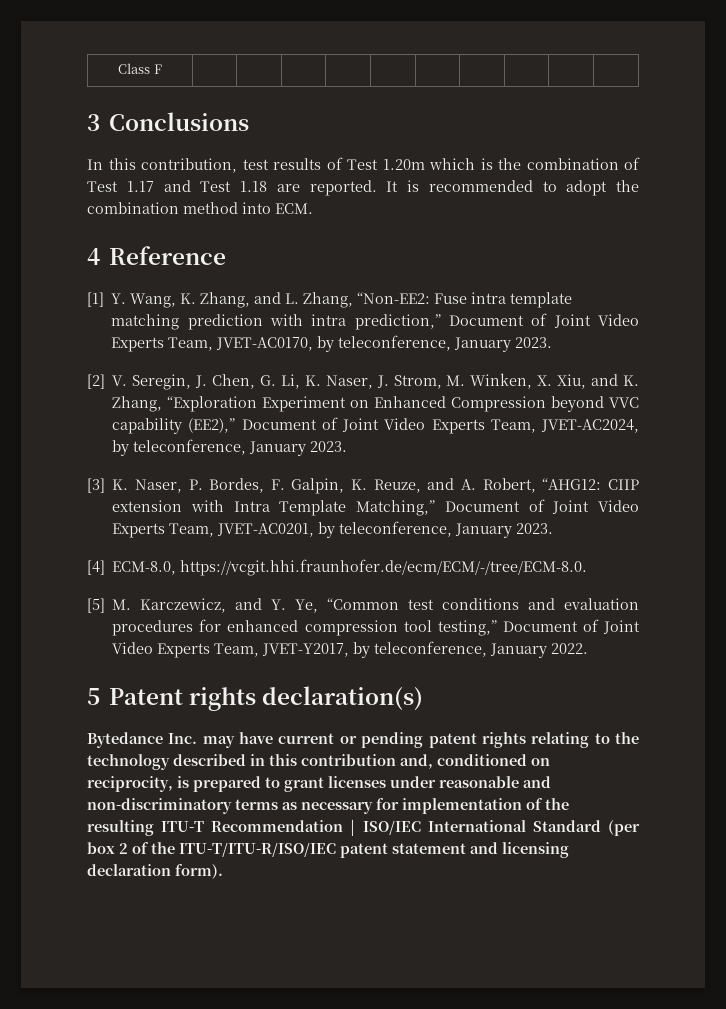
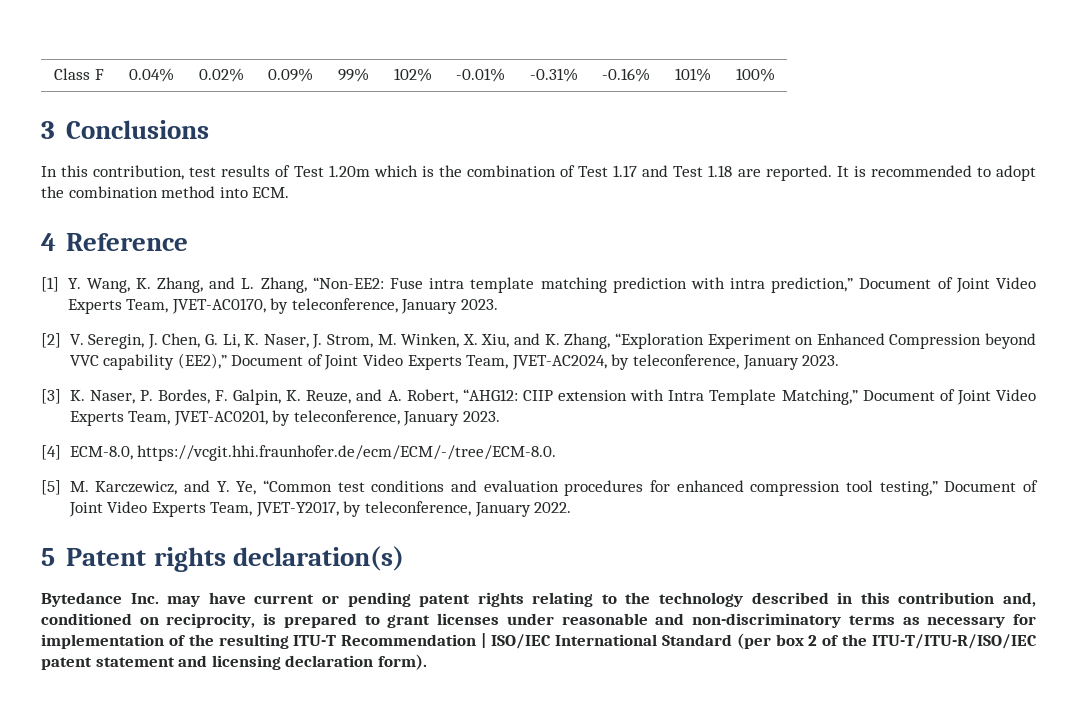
- Class F | | | | | | | | | |
+ Class F | 0.04% | 0.02% | 0.09% | 99% | 102% | -0.01% | -0.31% | -0.16% | 101% | 100%

